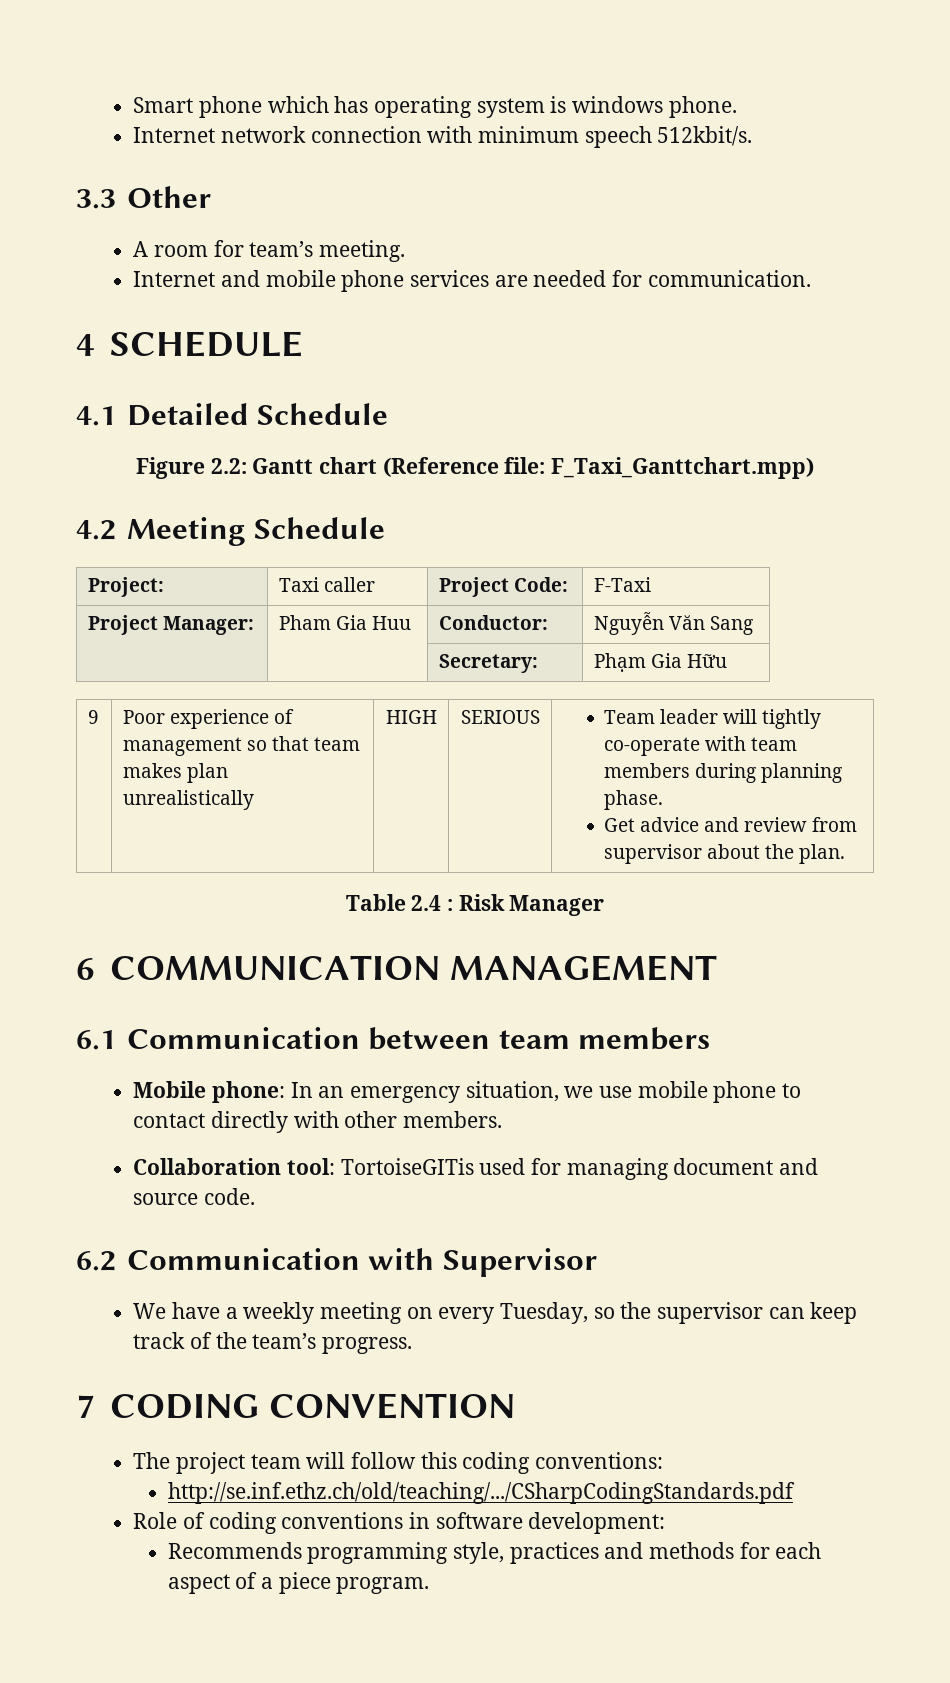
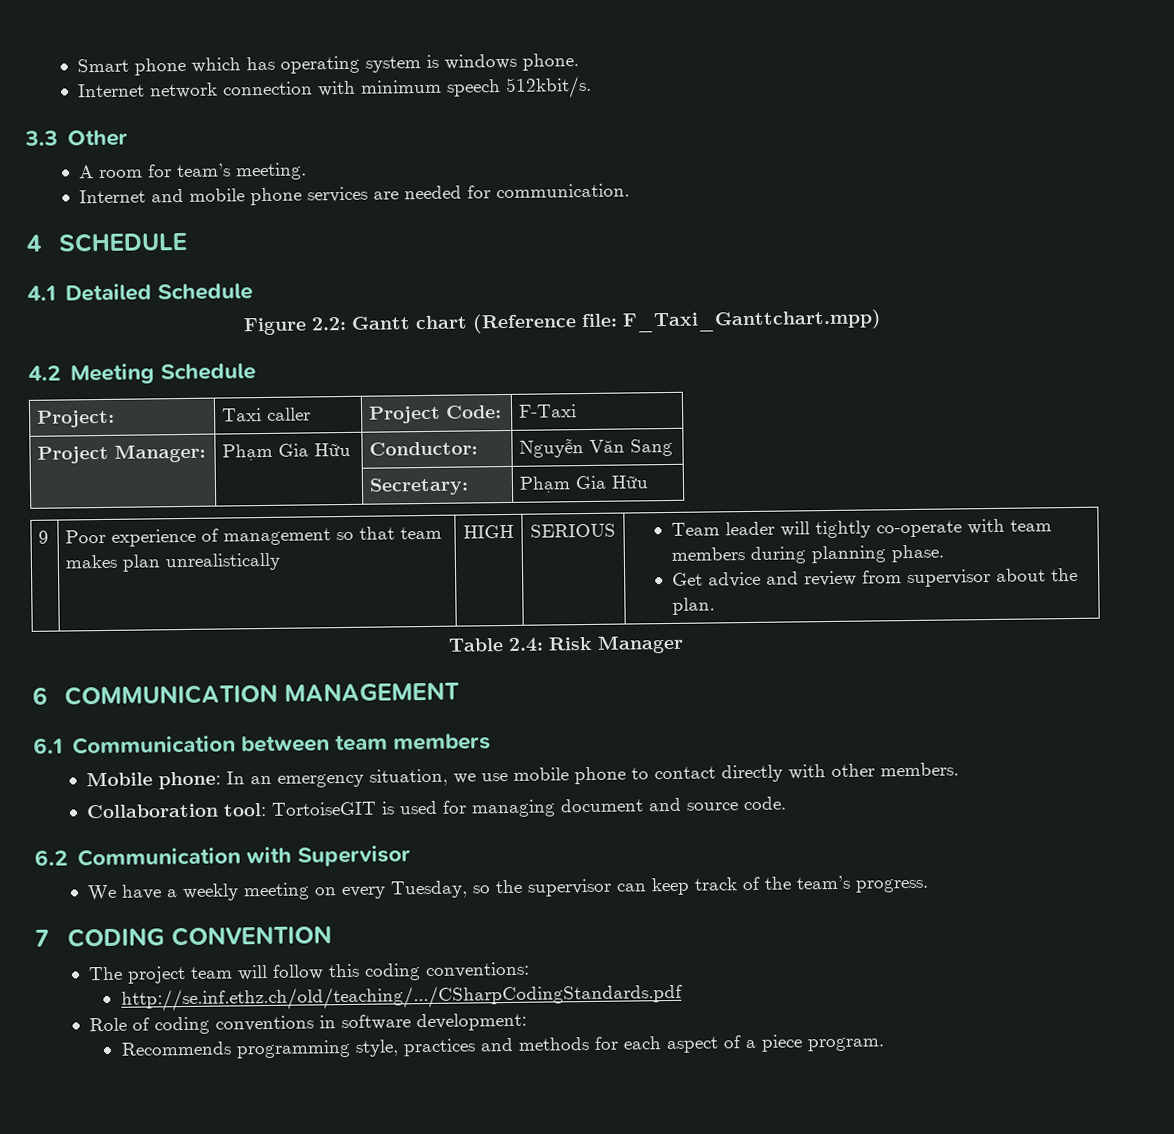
- Project Manager: | Pham Gia Huu | Conductor: | Nguyễn Văn Sang
+ Project Manager: | Phạm Gia Hữu | Conductor: | Nguyễn Văn Sang
- Table 2.4 : Risk Manager
+ Table 2.4: Risk Manager
- Collaboration tool: TortoiseGITis used for managing document and source code.
+ Collaboration tool: TortoiseGIT is used for managing document and source code.

